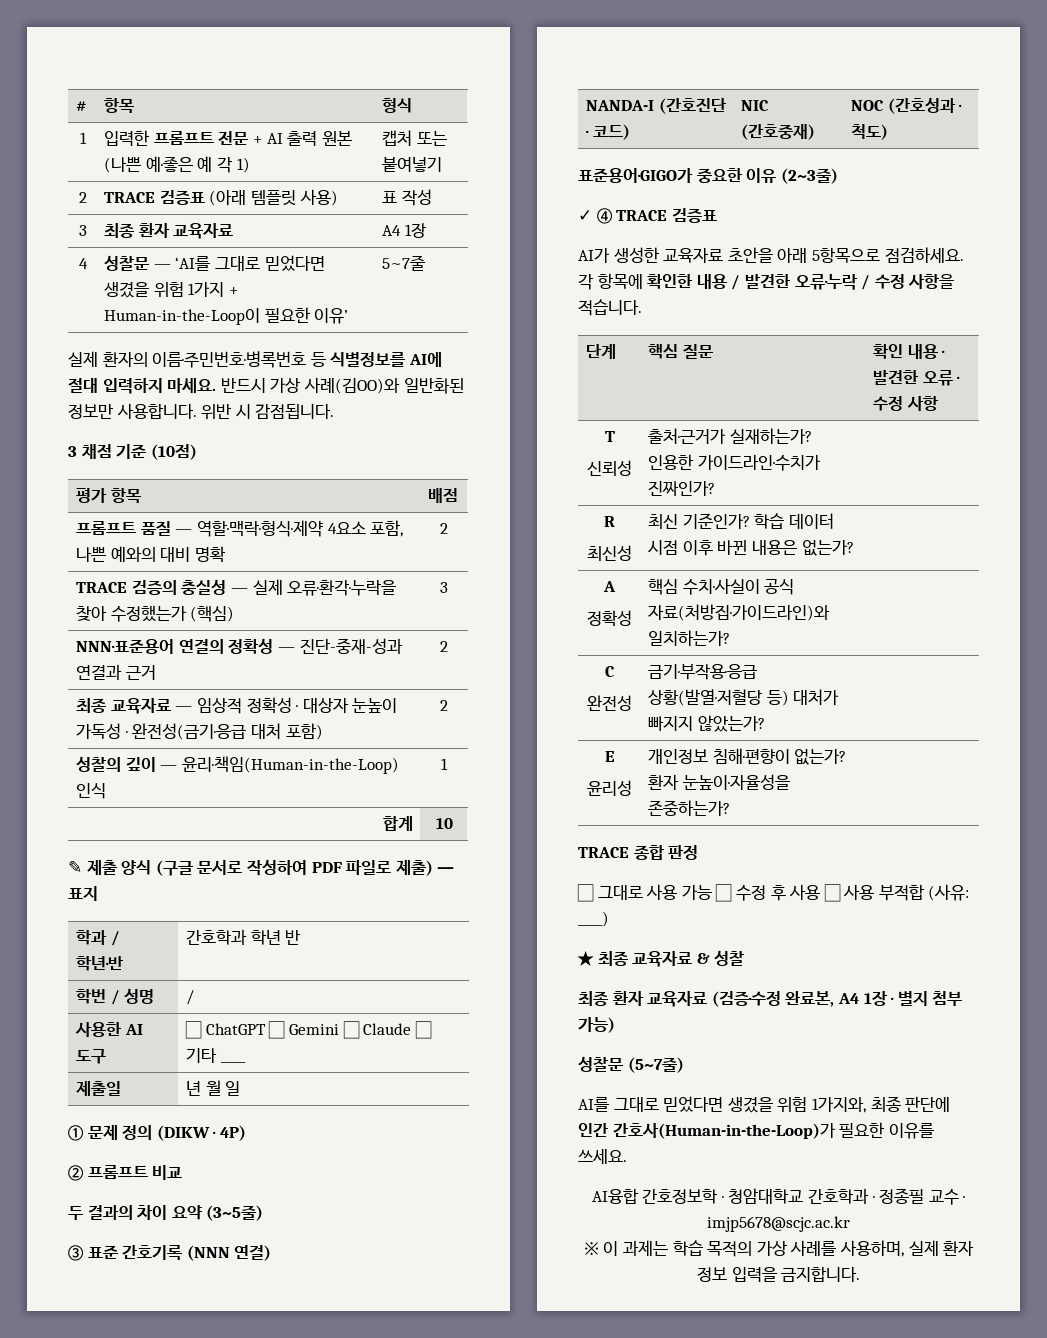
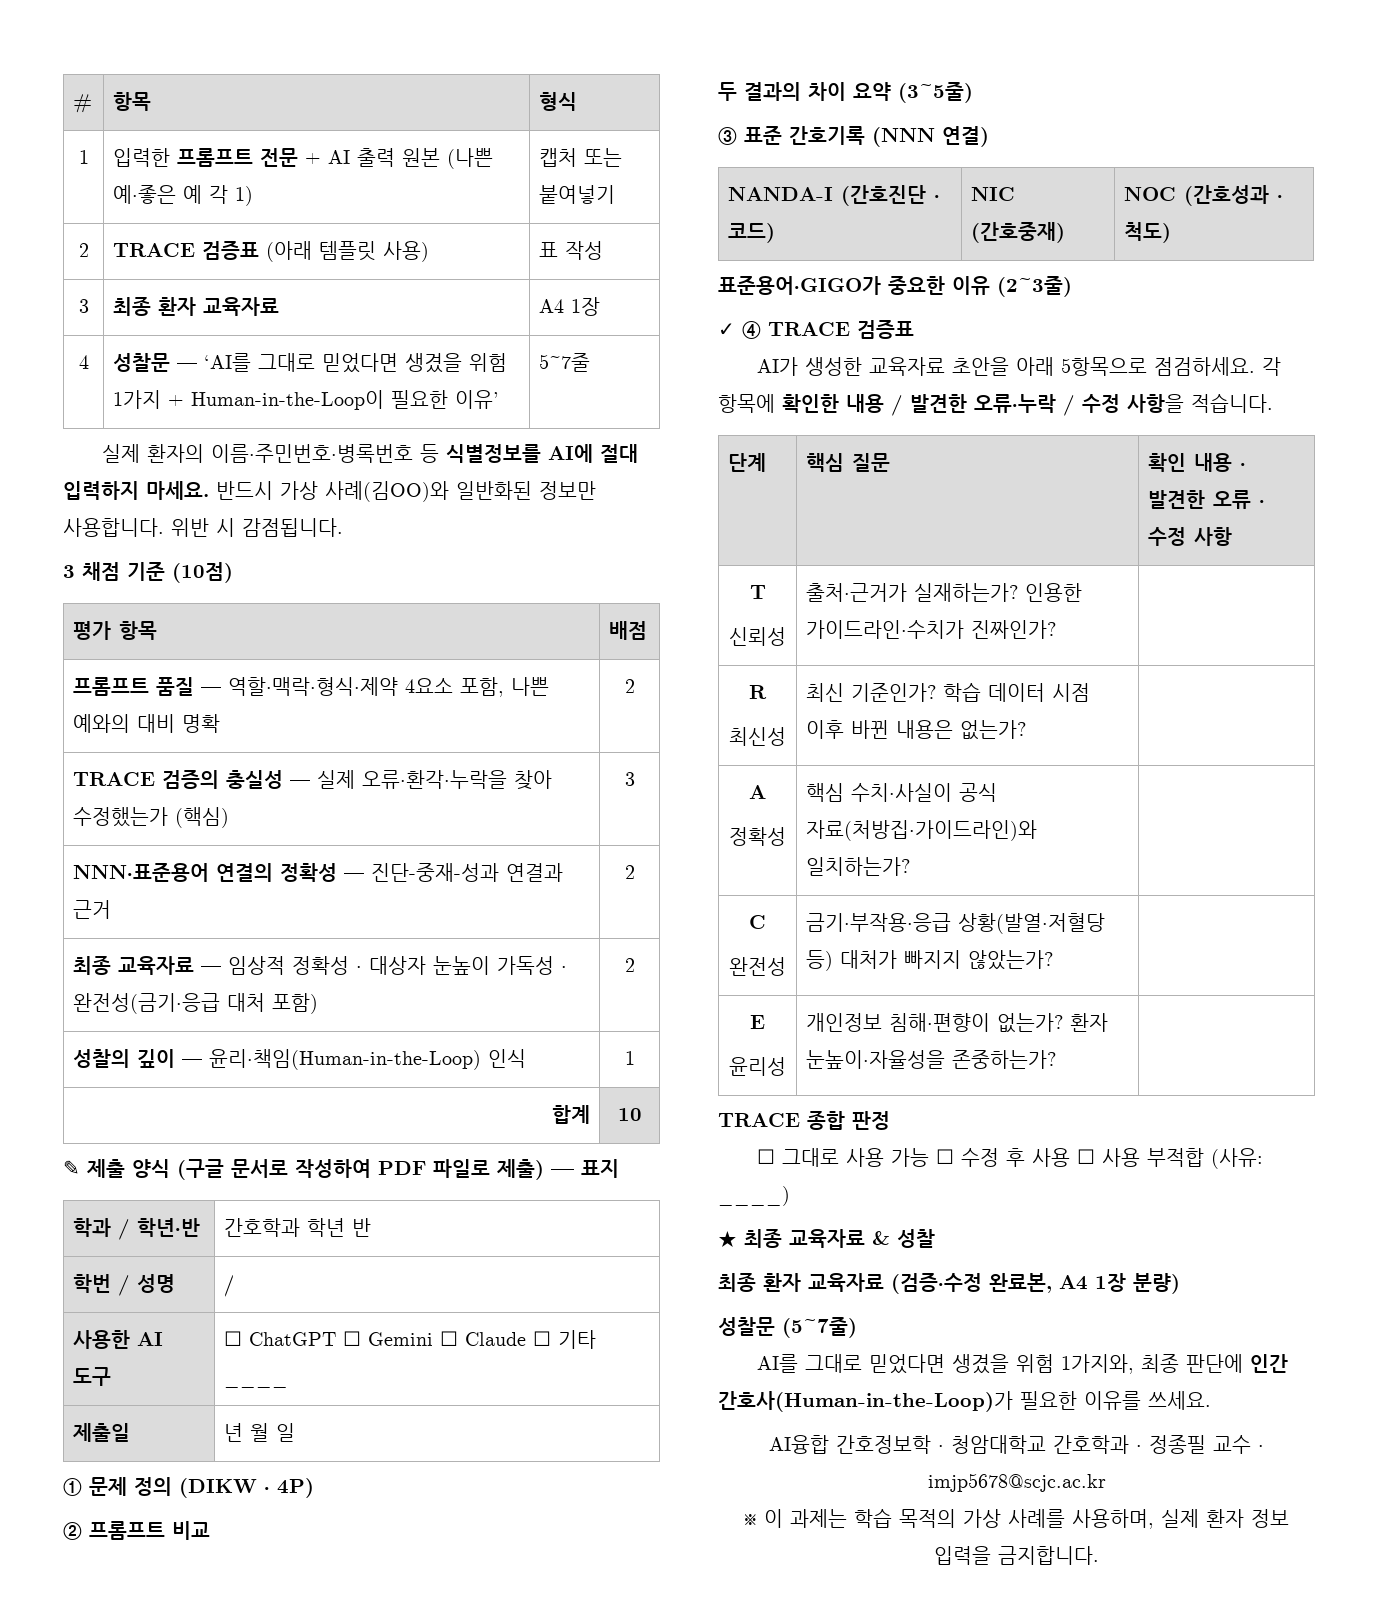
- 최종 환자 교육자료 (검증·수정 완료본, A4 1장 · 별지 첨부 가능)
+ 최종 환자 교육자료 (검증·수정 완료본, A4 1장 분량)

